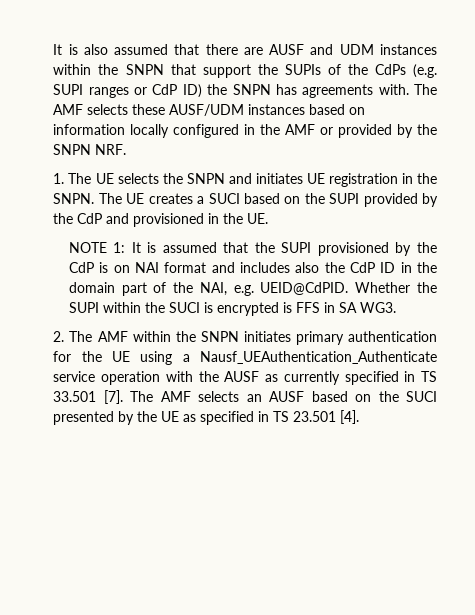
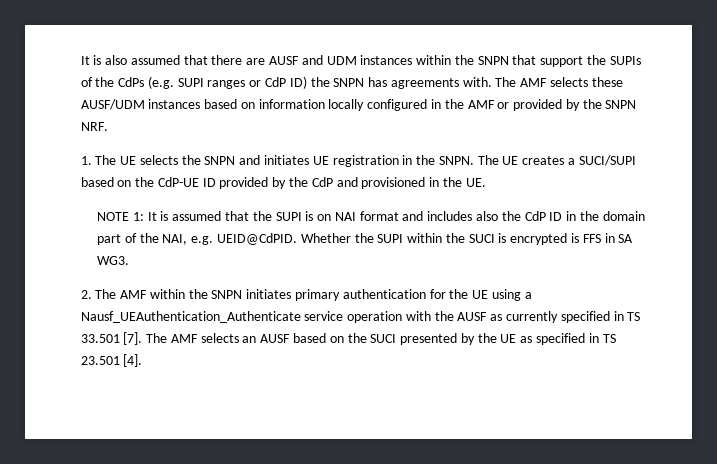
- The UE creates a SUCI based on the SUPI provided by the CdP and provisioned in the UE.
+ The UE creates a SUCI/SUPI based on the CdP-UE ID provided by the CdP and provisioned in the UE.
- NOTE 1: It is assumed that the SUPI provisioned by the CdP is on NAI format and includes also the CdP ID in the domain part of the NAI, e.g. UEID@CdPID.
+ NOTE 1: It is assumed that the SUPI is on NAI format and includes also the CdP ID in the domain part of the NAI, e.g. UEID@CdPID.

